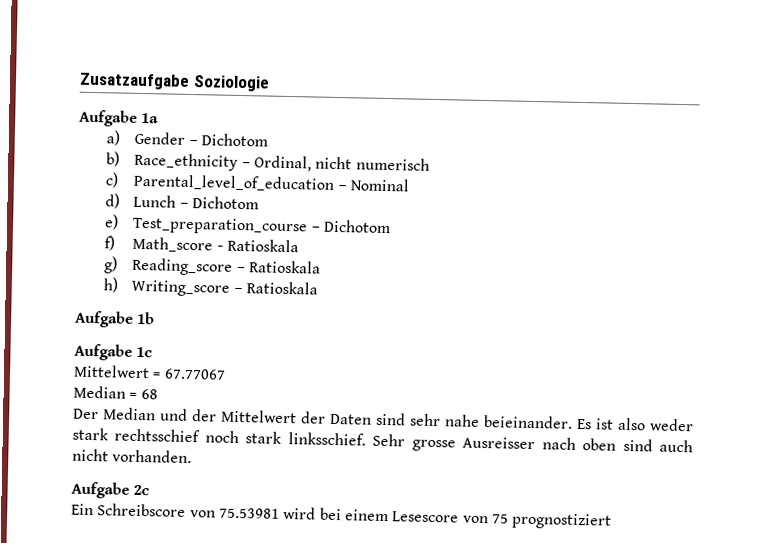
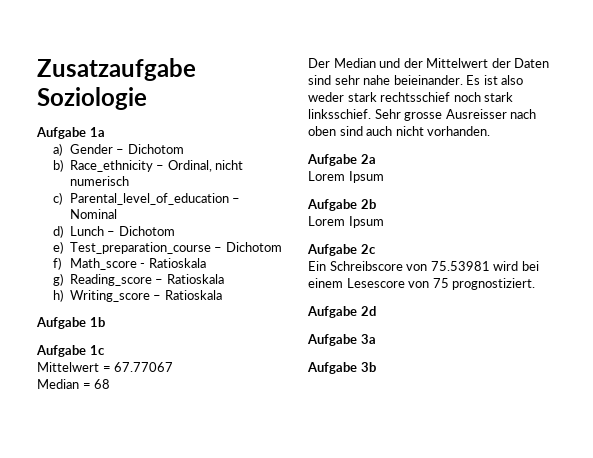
+ Aufgabe 2a
+ Lorem Ipsum
+ Aufgabe 2b
+ Lorem Ipsum
- Ein Schreibscore von 75.53981 wird bei einem Lesescore von 75 prognostiziert
+ Ein Schreibscore von 75.53981 wird bei einem Lesescore von 75 prognostiziert.
+ Aufgabe 2d
+ Aufgabe 3a
+ Aufgabe 3b

